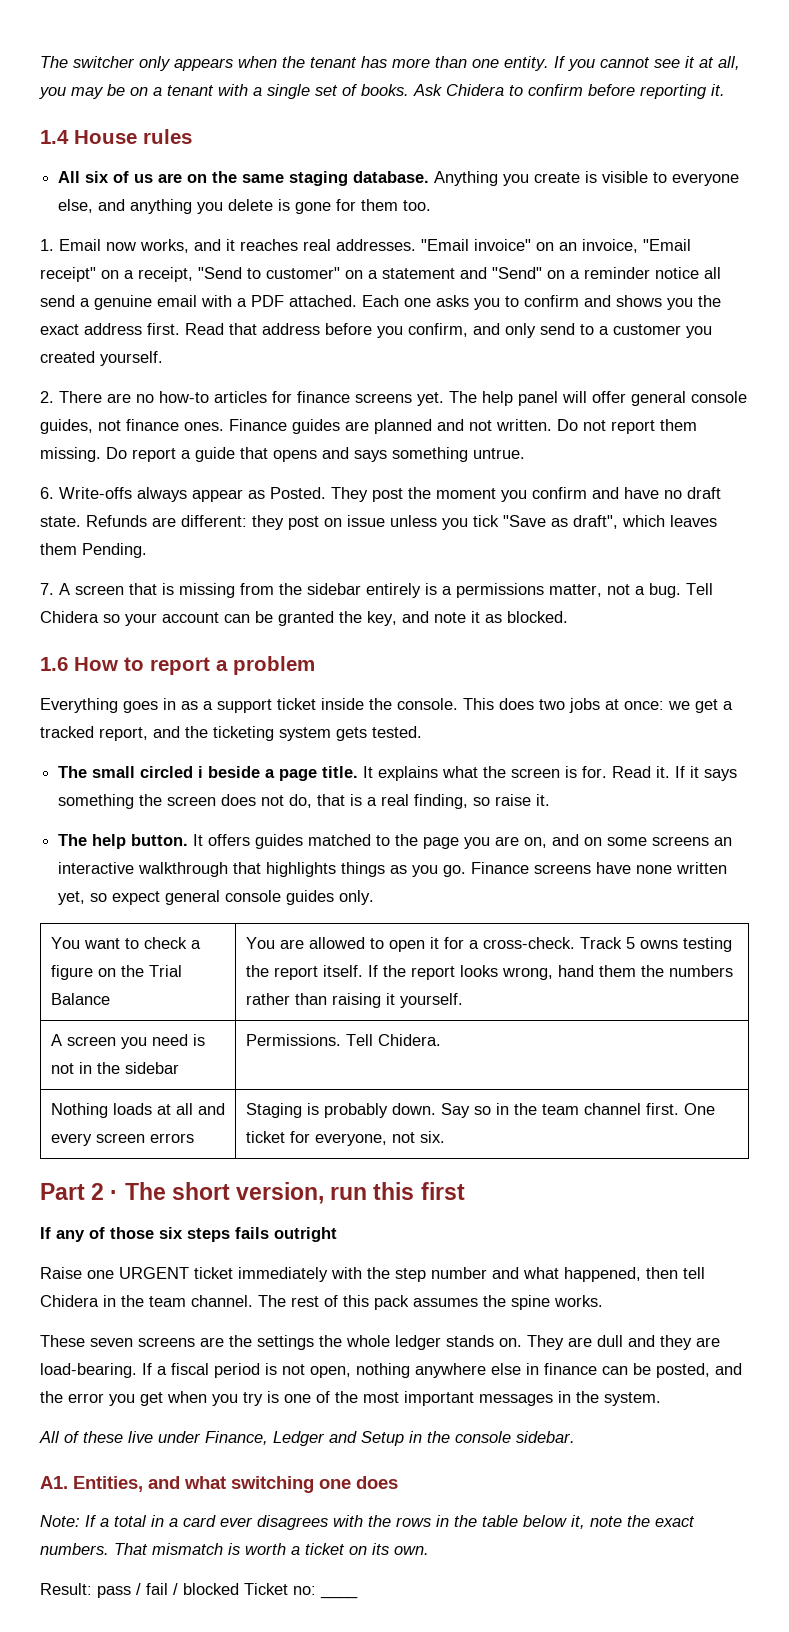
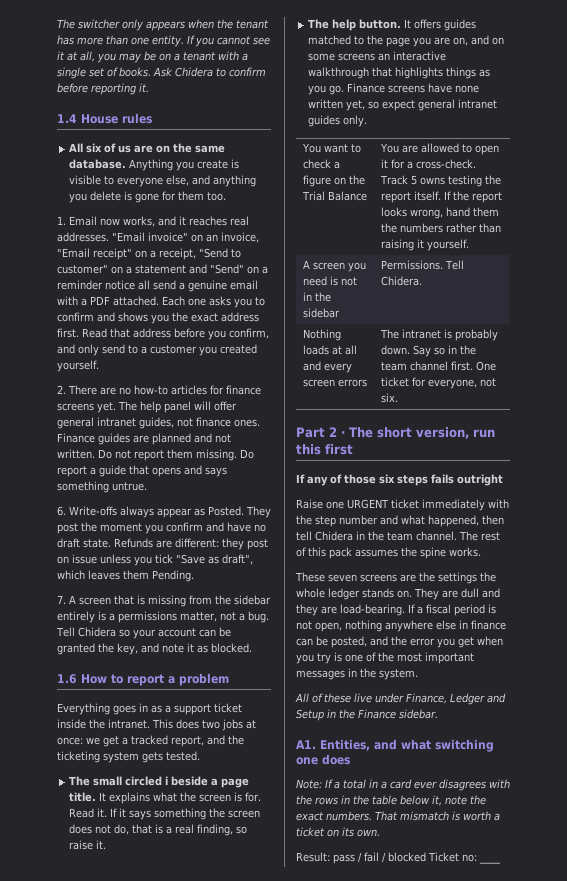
- All six of us are on the same staging database.
+ All six of us are on the same database.
- The help panel will offer general console guides, not finance ones.
+ The help panel will offer general intranet guides, not finance ones.
- Everything goes in as a support ticket inside the console.
+ Everything goes in as a support ticket inside the intranet.
- Finance screens have none written yet, so expect general console guides only.
+ Finance screens have none written yet, so expect general intranet guides only.
- Nothing loads at all and every screen errors | Staging is probably down. Say so in the team channel first. One ticket for everyone, not six.
+ Nothing loads at all and every screen errors | The intranet is probably down. Say so in the team channel first. One ticket for everyone, not six.
- All of these live under Finance, Ledger and Setup in the console sidebar.
+ All of these live under Finance, Ledger and Setup in the Finance sidebar.

